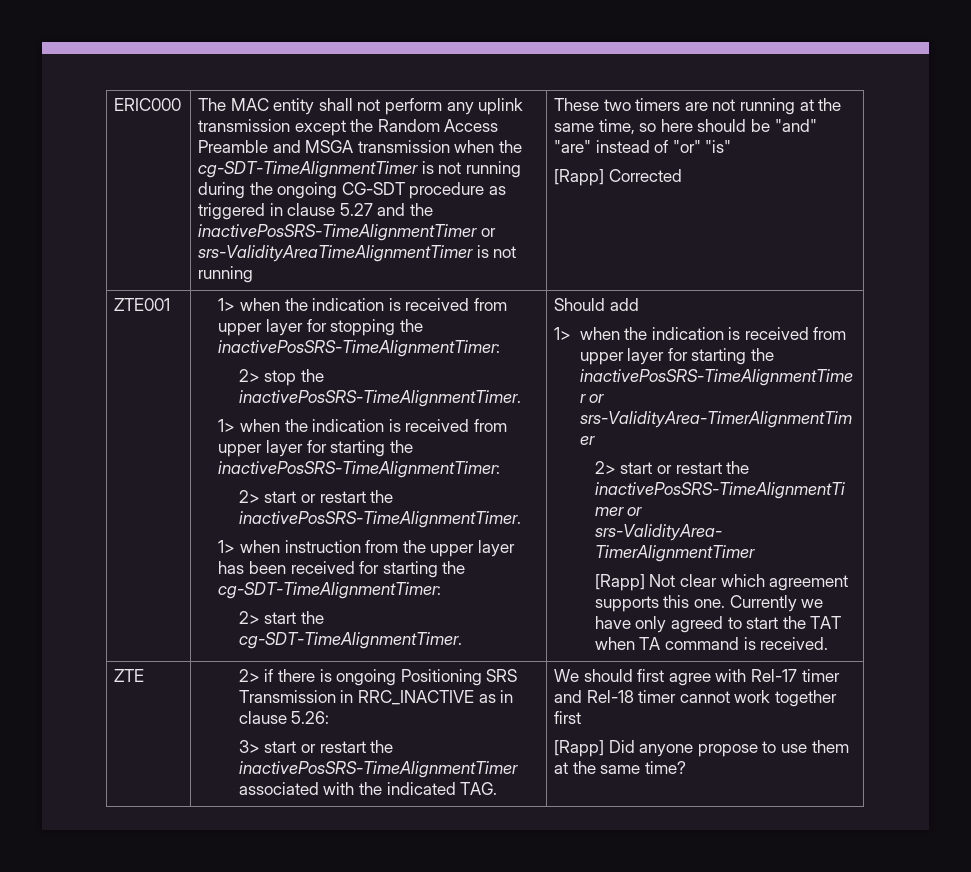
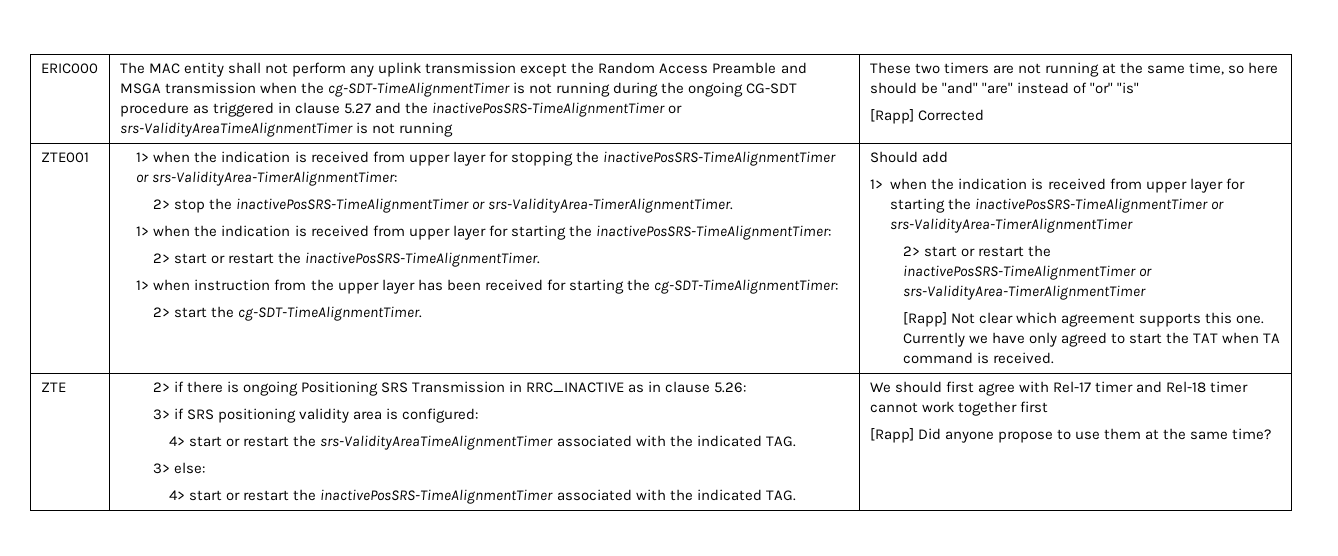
- 1> when the indication is received from upper layer for stopping the inactivePosSRS-TimeAlignmentTimer:
+ 1> when the indication is received from upper layer for stopping the inactivePosSRS-TimeAlignmentTimer or srs-ValidityArea-TimerAlignmentTimer:
- 2> stop the inactivePosSRS-TimeAlignmentTimer.
+ 2> stop the inactivePosSRS-TimeAlignmentTimer or srs-ValidityArea-TimerAlignmentTimer.
- 3> start or restart the inactivePosSRS-TimeAlignmentTimer associated with the indicated TAG.
+ 3> if SRS positioning validity area is configured:
+ 4> start or restart the srs-ValidityAreaTimeAlignmentTimer associated with the indicated TAG.
+ 3> else:
+ 4> start or restart the inactivePosSRS-TimeAlignmentTimer associated with the indicated TAG.

